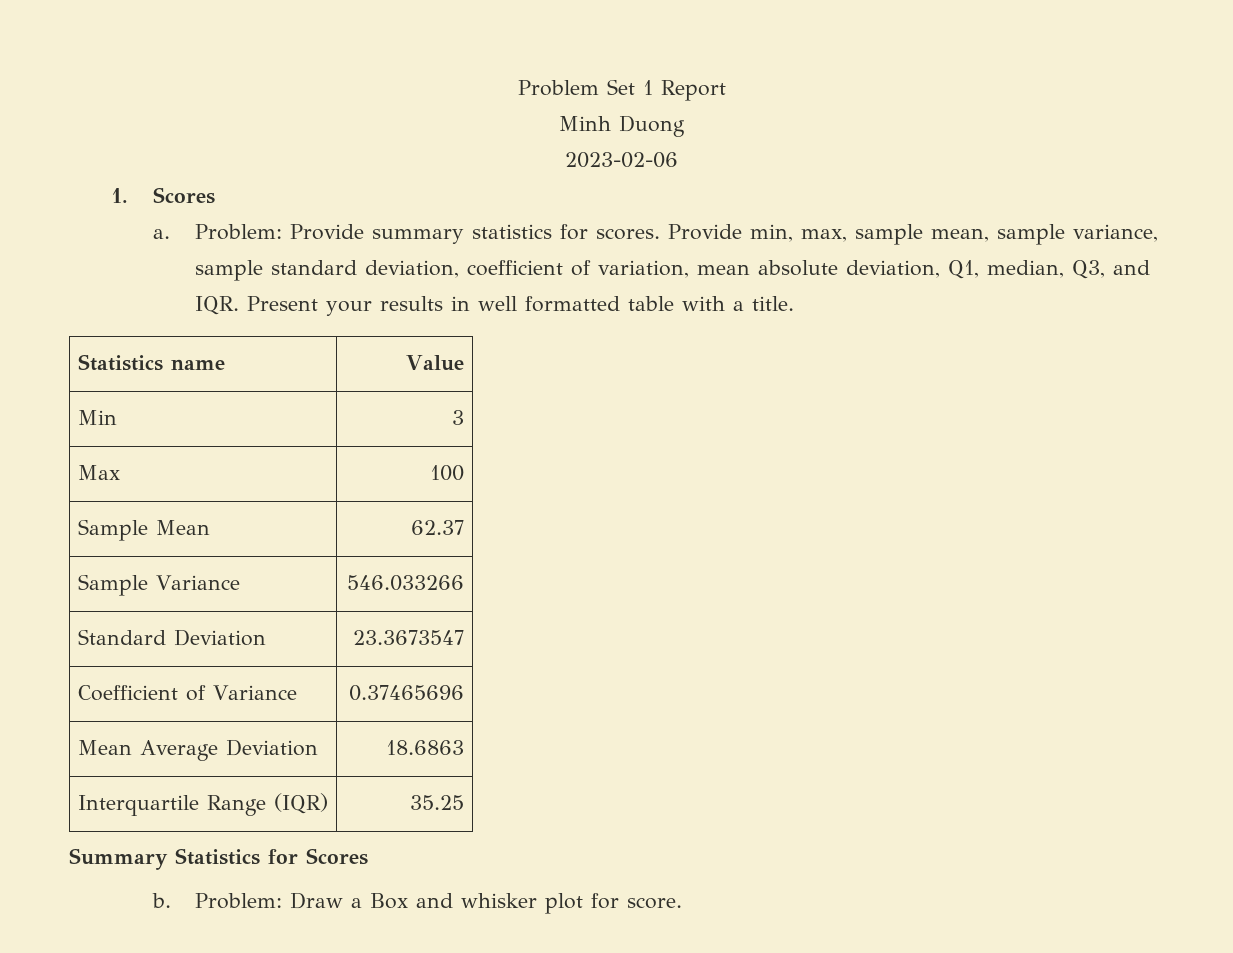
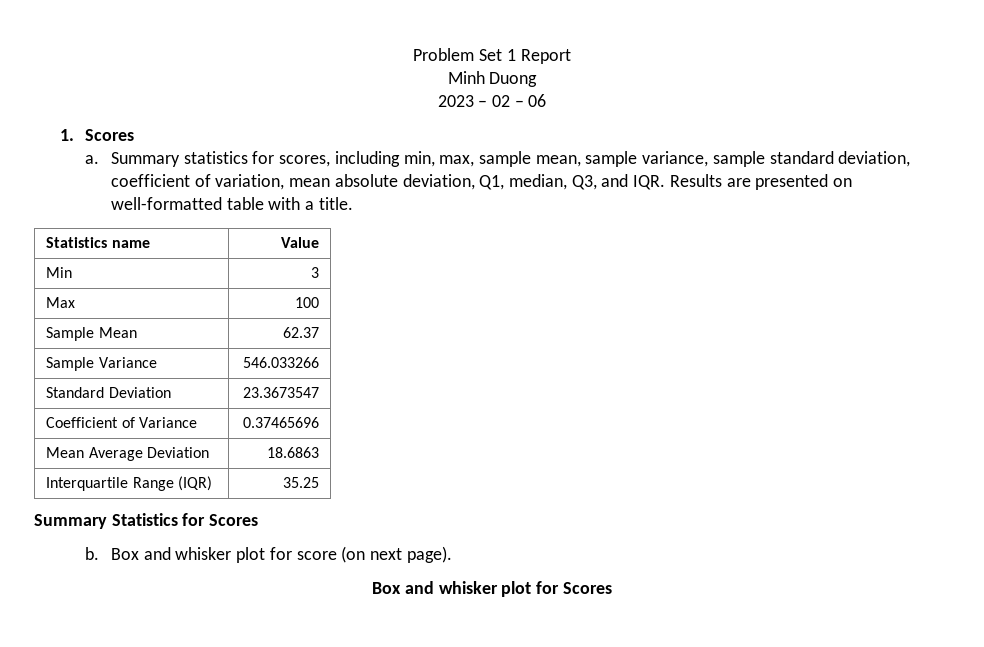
- 2023-02-06
+ 2023 – 02 – 06
  1. Scores
- a. Problem: Provide summary statistics for scores. Provide min, max, sample mean, sample variance, sample standard deviation, coefficient of variation, mean absolute deviation, Q1, median, Q3, and IQR. Present your results in well formatted table with a title.
+ a. Summary statistics for scores, including min, max, sample mean, sample variance, sample standard deviation, coefficient of variation, mean absolute deviation, Q1, median, Q3, and IQR. Results are presented on well-formatted table with a title.
- Problem: Draw a Box and whisker plot for score.
+ Box and whisker plot for score (on next page).
+ Box and whisker plot for Scores

